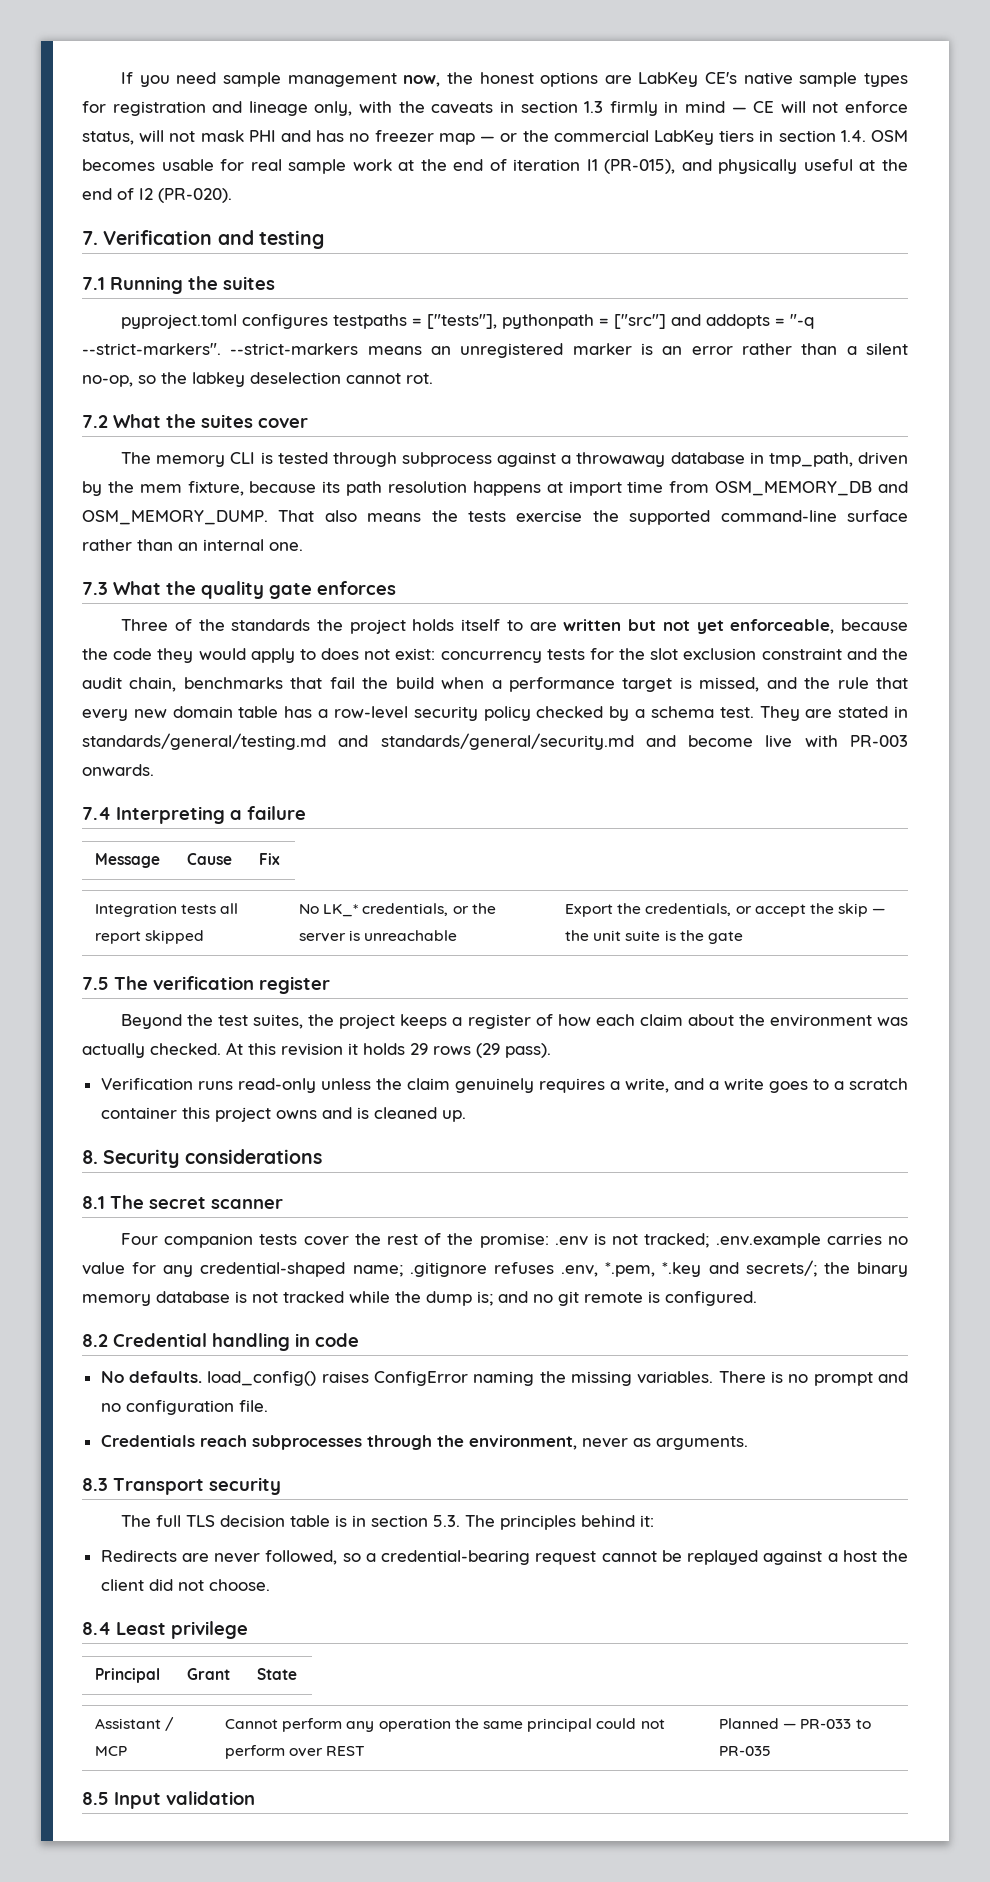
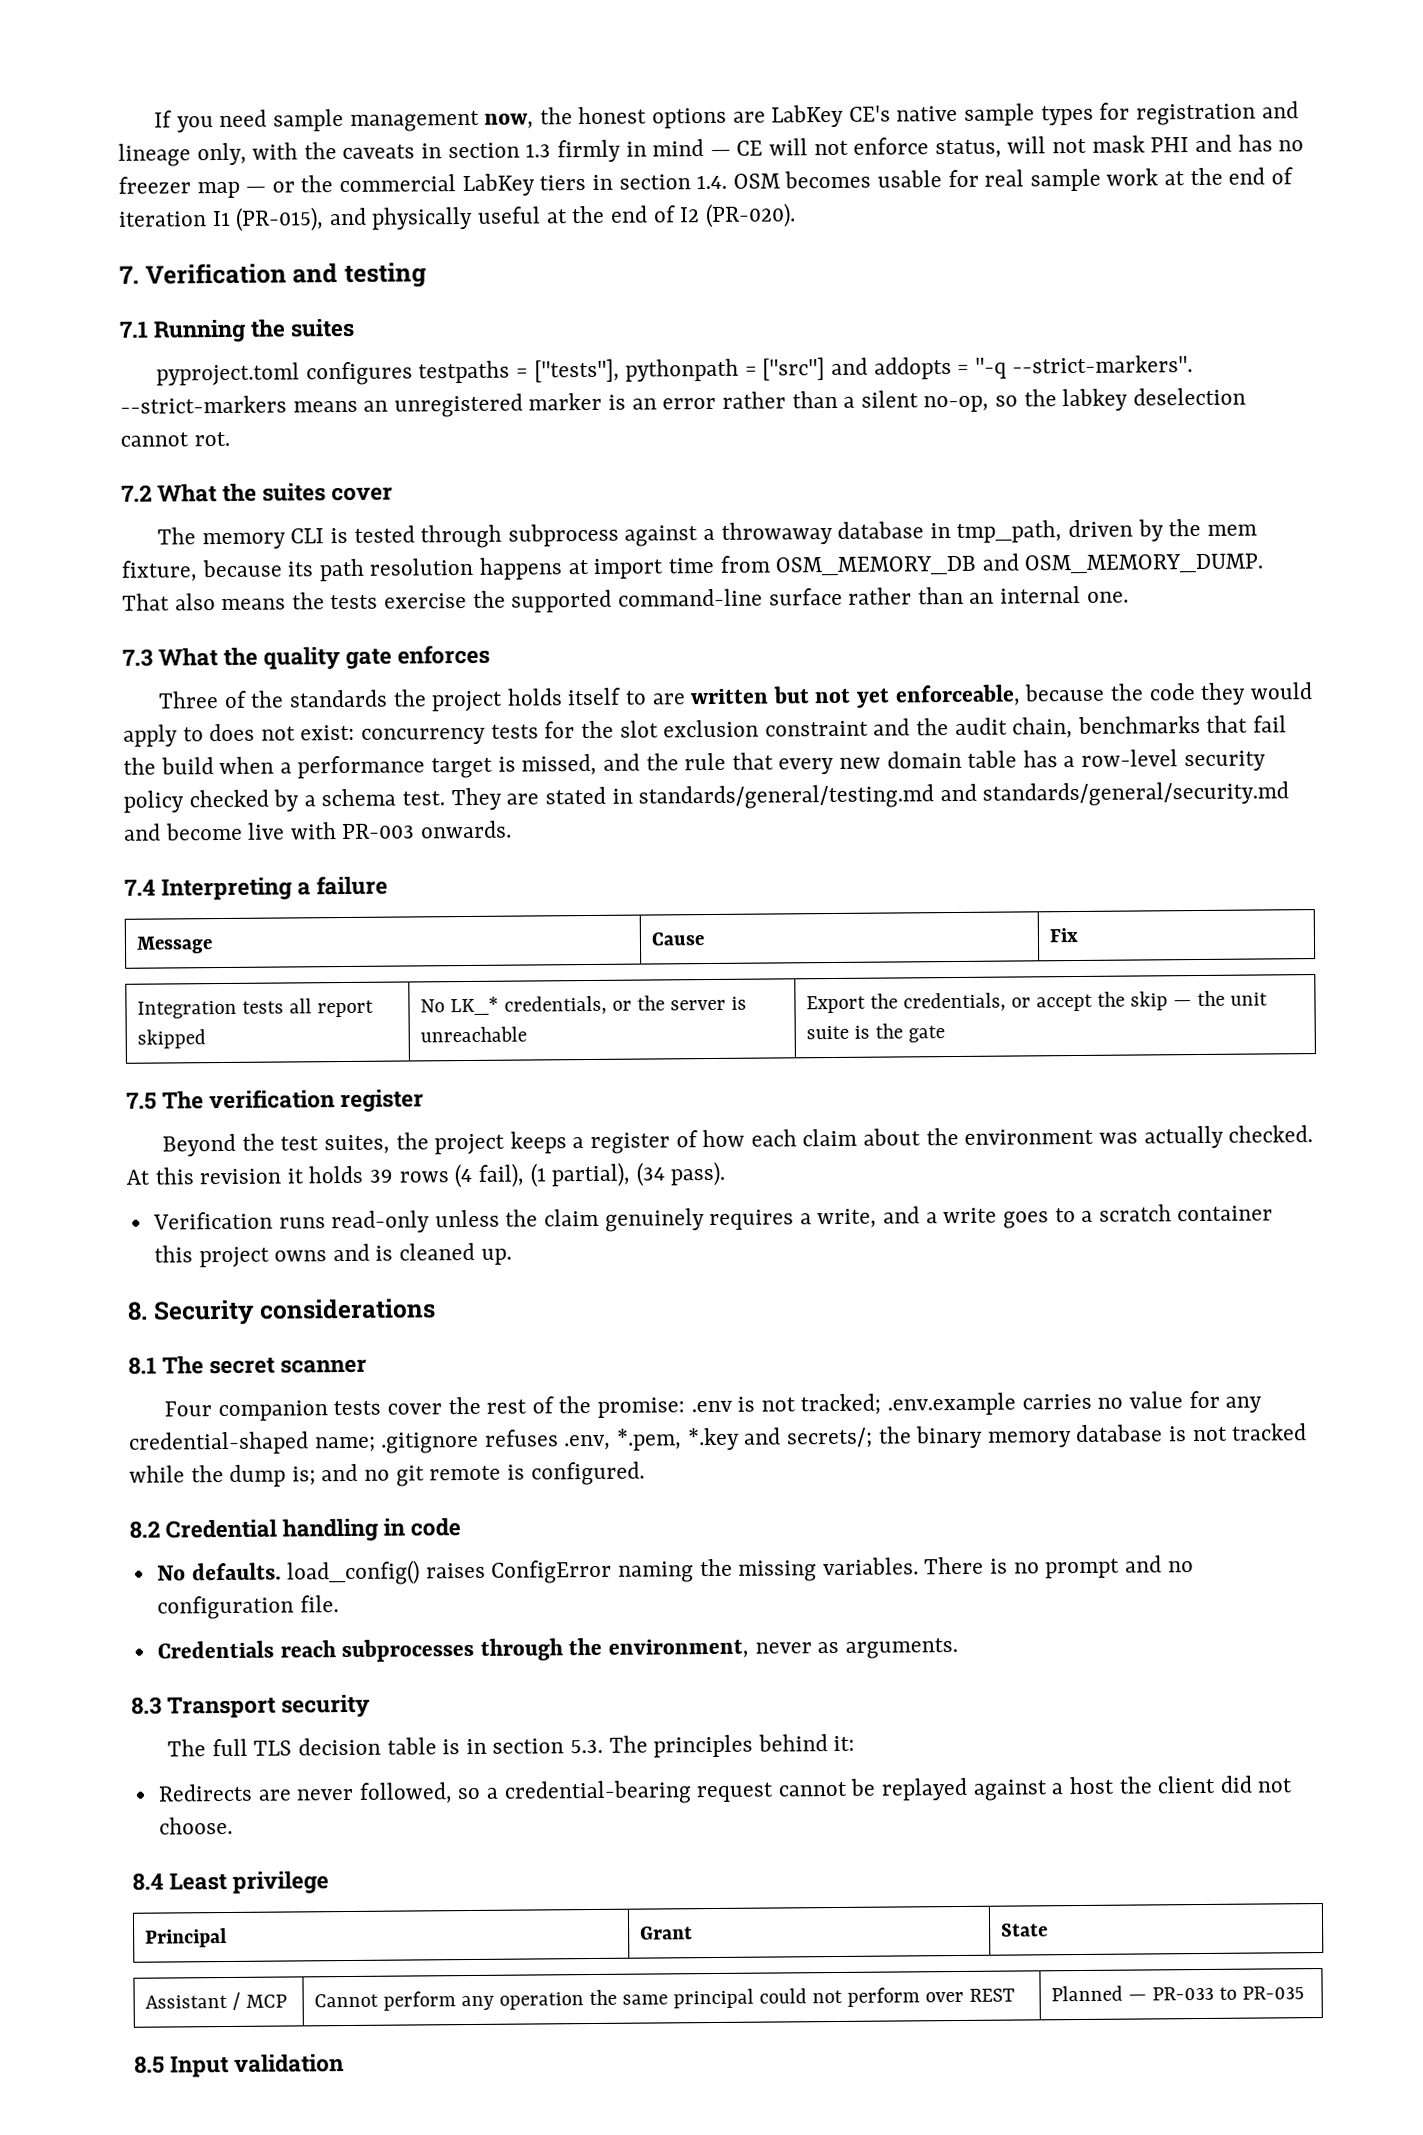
- At this revision it holds 29 rows (29 pass).
+ At this revision it holds 39 rows (4 fail), (1 partial), (34 pass).

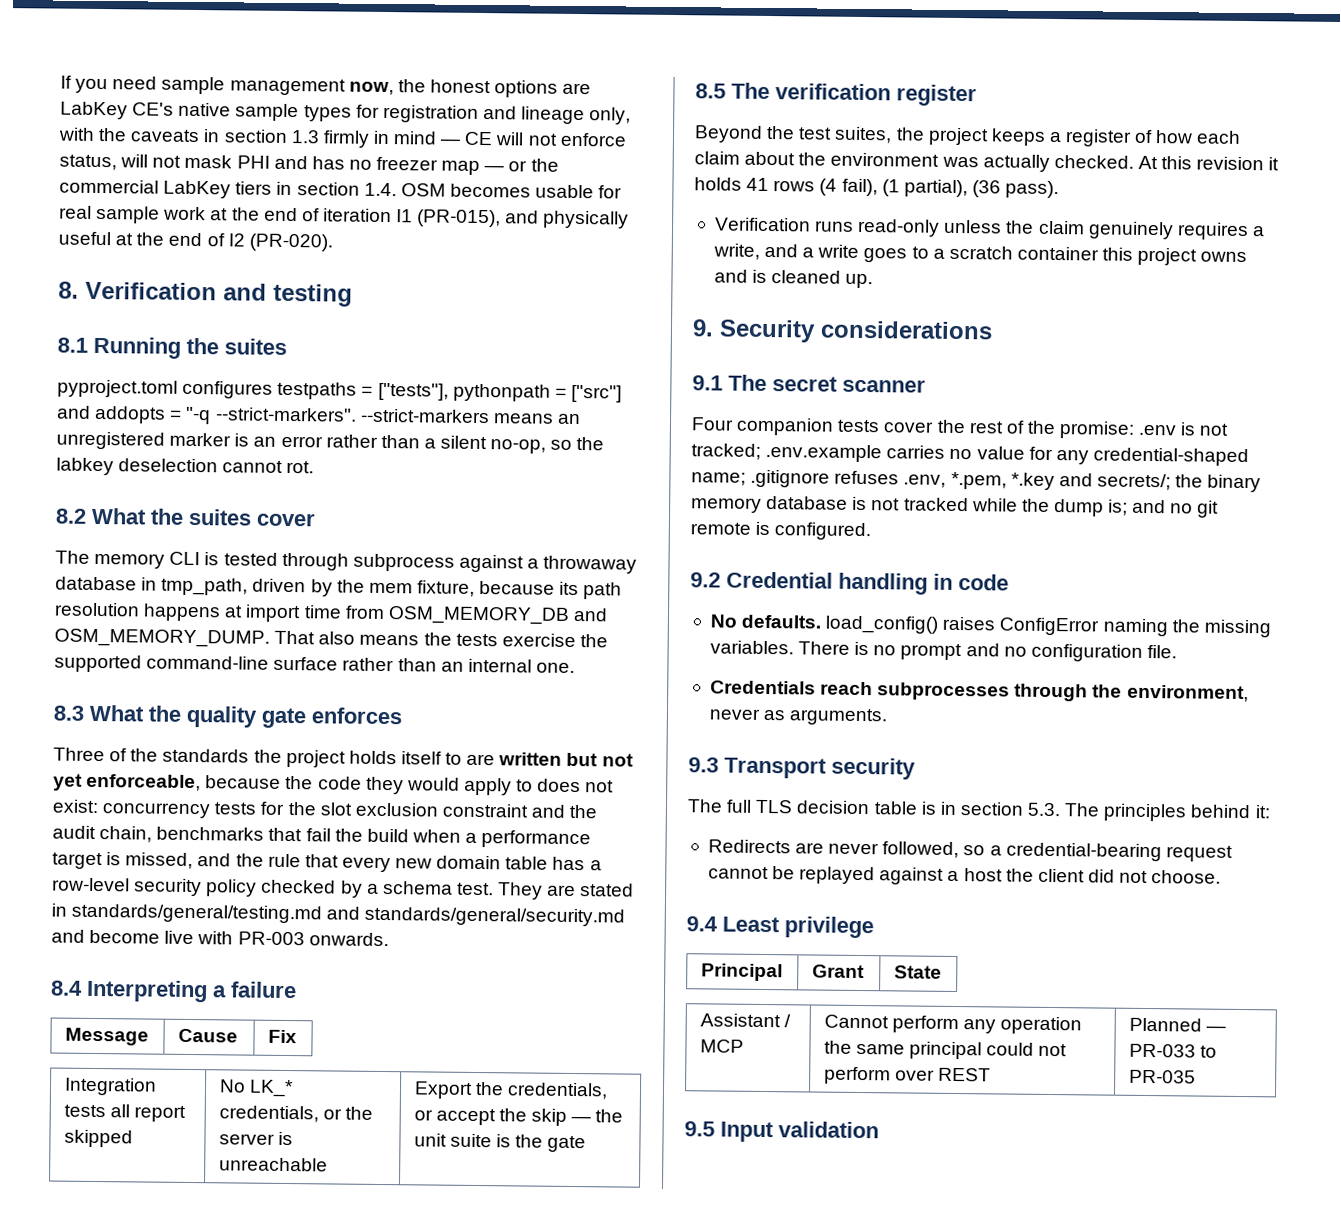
- 7. Verification and testing
+ 8. Verification and testing
- 7.1 Running the suites
+ 8.1 Running the suites
- 7.2 What the suites cover
+ 8.2 What the suites cover
- 7.3 What the quality gate enforces
+ 8.3 What the quality gate enforces
- 7.4 Interpreting a failure
+ 8.4 Interpreting a failure
- 7.5 The verification register
+ 8.5 The verification register
- At this revision it holds 39 rows (4 fail), (1 partial), (34 pass).
+ At this revision it holds 41 rows (4 fail), (1 partial), (36 pass).
- 8. Security considerations
+ 9. Security considerations
- 8.1 The secret scanner
+ 9.1 The secret scanner
- 8.2 Credential handling in code
+ 9.2 Credential handling in code
- 8.3 Transport security
+ 9.3 Transport security
- 8.4 Least privilege
+ 9.4 Least privilege
- 8.5 Input validation
+ 9.5 Input validation

